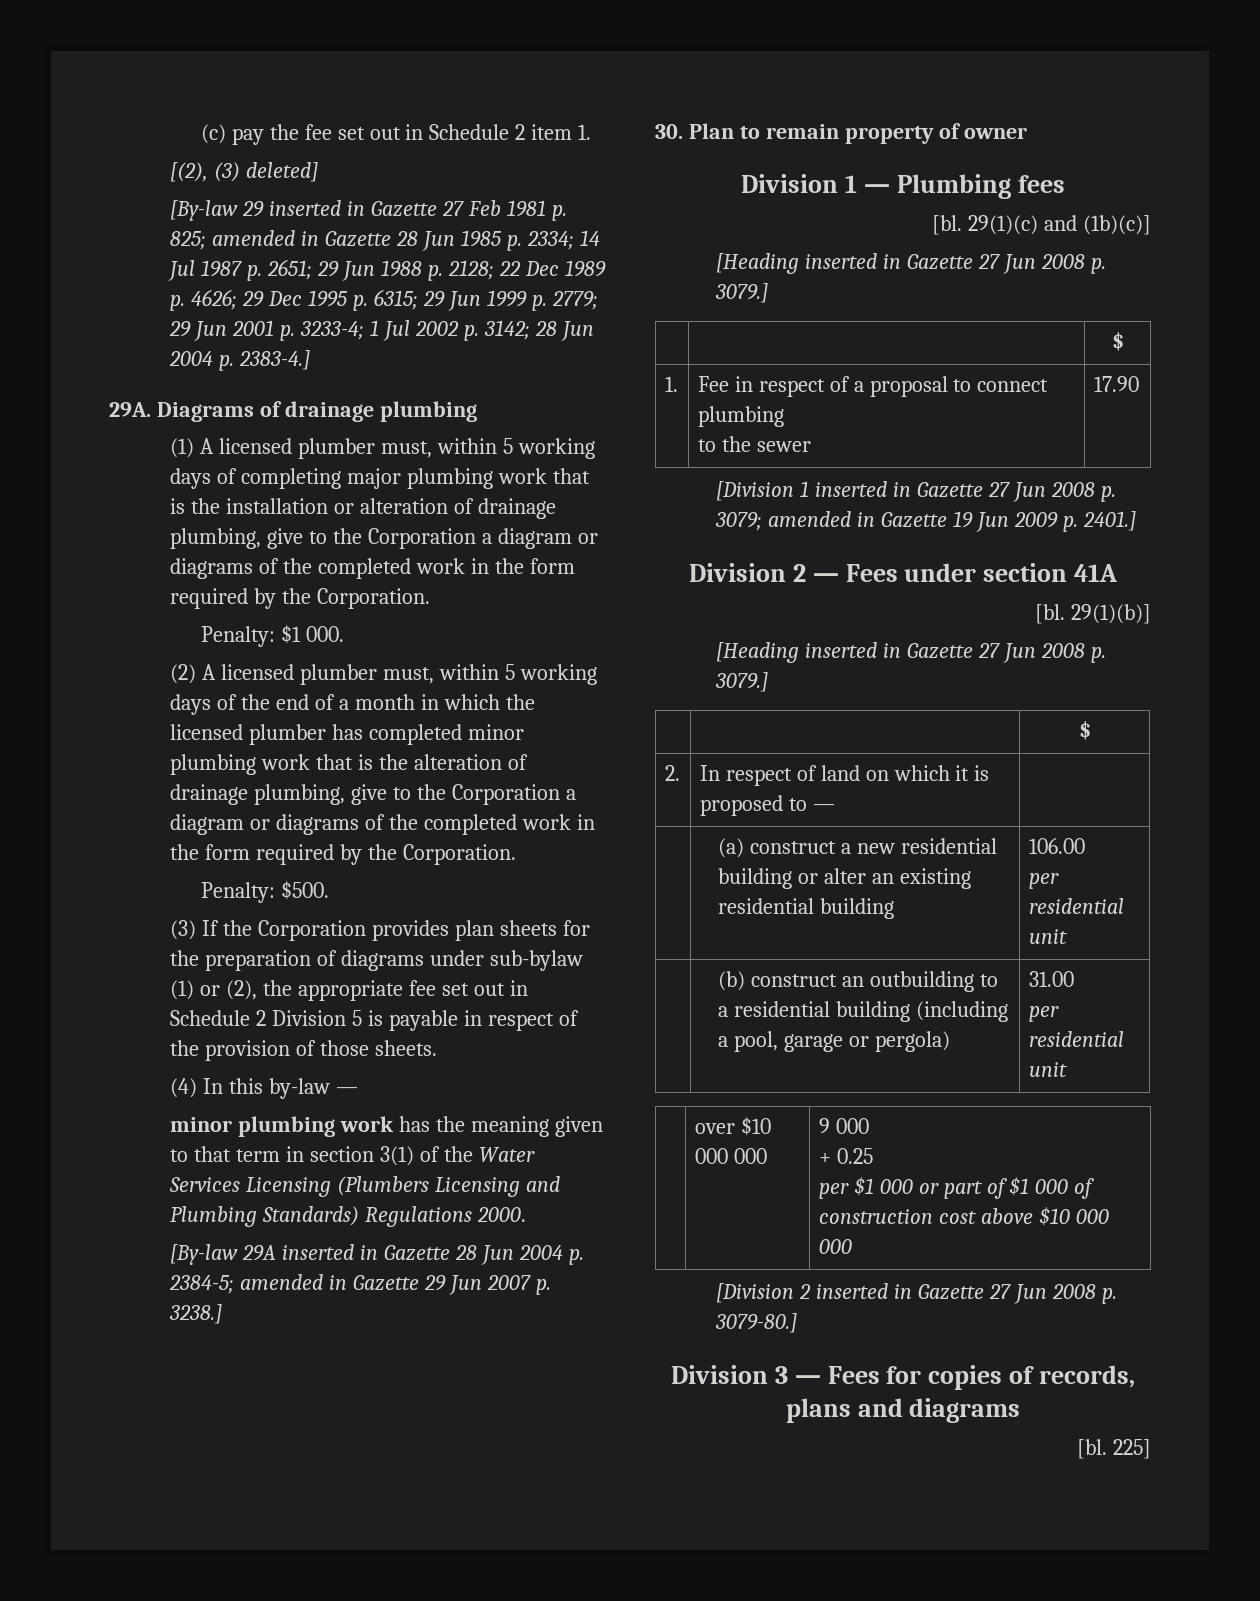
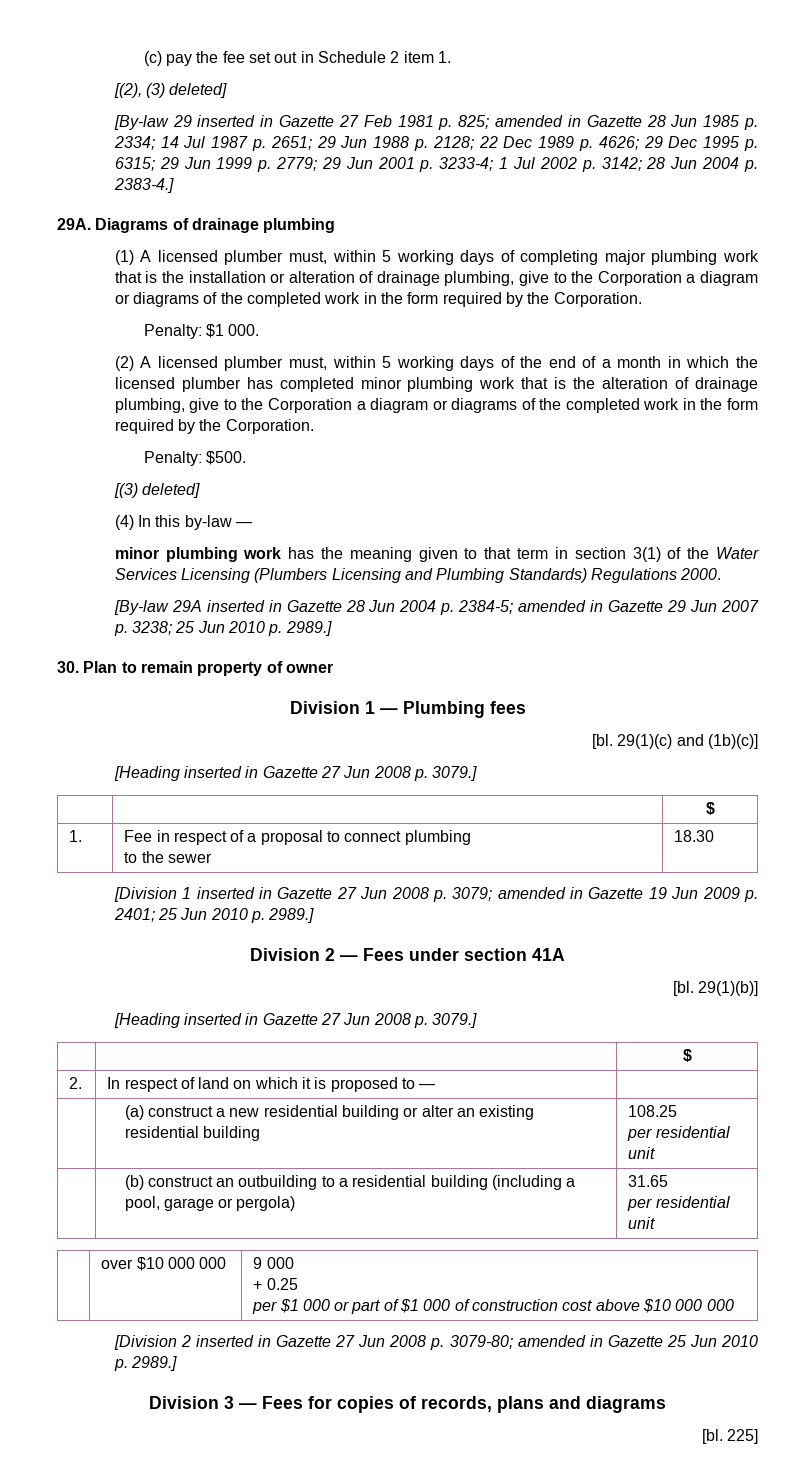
- (3) If the Corporation provides plan sheets for the preparation of diagrams under sub-bylaw (1) or (2), the appropriate fee set out in Schedule 2 Division 5 is payable in respect of the provision of those sheets.
+ [(3) deleted]
- [By-law 29A inserted in Gazette 28 Jun 2004 p. 2384-5; amended in Gazette 29 Jun 2007 p. 3238.]
+ [By-law 29A inserted in Gazette 28 Jun 2004 p. 2384-5; amended in Gazette 29 Jun 2007 p. 3238; 25 Jun 2010 p. 2989.]
  1. | Fee in respect of a proposal to connect plumbing
- to the sewer | 17.90
+ to the sewer | 18.30
- [Division 1 inserted in Gazette 27 Jun 2008 p. 3079; amended in Gazette 19 Jun 2009 p. 2401.]
+ [Division 1 inserted in Gazette 27 Jun 2008 p. 3079; amended in Gazette 19 Jun 2009 p. 2401; 25 Jun 2010 p. 2989.]
- | (a) construct a new residential building or alter an existing residential building | 106.00
+ | (a) construct a new residential building or alter an existing residential building | 108.25
- | (b) construct an outbuilding to a residential building (including a pool, garage or pergola) | 31.00
+ | (b) construct an outbuilding to a residential building (including a pool, garage or pergola) | 31.65
- [Division 2 inserted in Gazette 27 Jun 2008 p. 3079-80.]
+ [Division 2 inserted in Gazette 27 Jun 2008 p. 3079-80; amended in Gazette 25 Jun 2010 p. 2989.]

